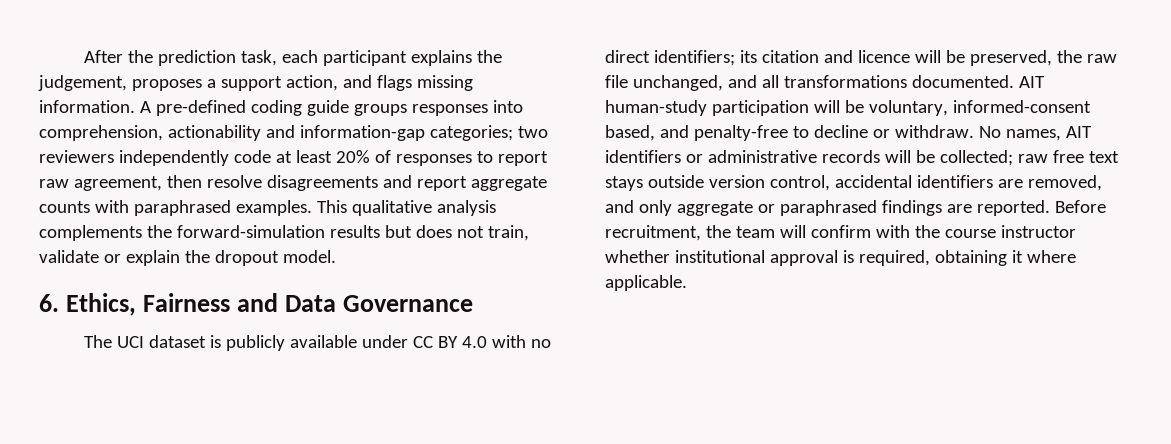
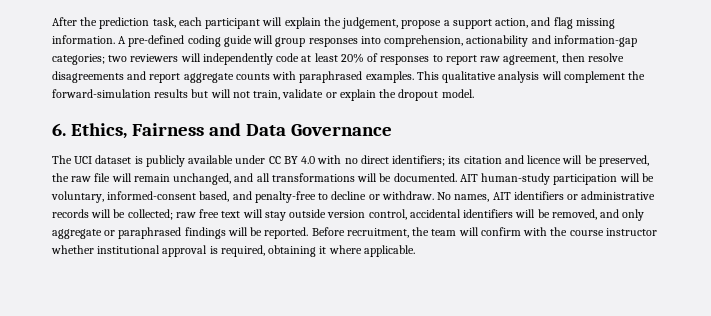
- After the prediction task, each participant explains the judgement, proposes a support action, and flags missing information.
+ After the prediction task, each participant will explain the judgement, propose a support action, and flag missing information.
- A pre-defined coding guide groups responses into comprehension, actionability and information-gap categories; two reviewers independently code at least 20% of responses to report raw agreement, then resolve disagreements and report aggregate counts with paraphrased examples.
+ A pre-defined coding guide will group responses into comprehension, actionability and information-gap categories; two reviewers will independently code at least 20% of responses to report raw agreement, then resolve disagreements and report aggregate counts with paraphrased examples.
- This qualitative analysis complements the forward-simulation results but does not train, validate or explain the dropout model.
+ This qualitative analysis will complement the forward-simulation results but will not train, validate or explain the dropout model.
- The UCI dataset is publicly available under CC BY 4.0 with no direct identifiers; its citation and licence will be preserved, the raw file unchanged, and all transformations documented.
+ The UCI dataset is publicly available under CC BY 4.0 with no direct identifiers; its citation and licence will be preserved, the raw file will remain unchanged, and all transformations will be documented.
- No names, AIT identifiers or administrative records will be collected; raw free text stays outside version control, accidental identifiers are removed, and only aggregate or paraphrased findings are reported.
+ No names, AIT identifiers or administrative records will be collected; raw free text will stay outside version control, accidental identifiers will be removed, and only aggregate or paraphrased findings will be reported.

